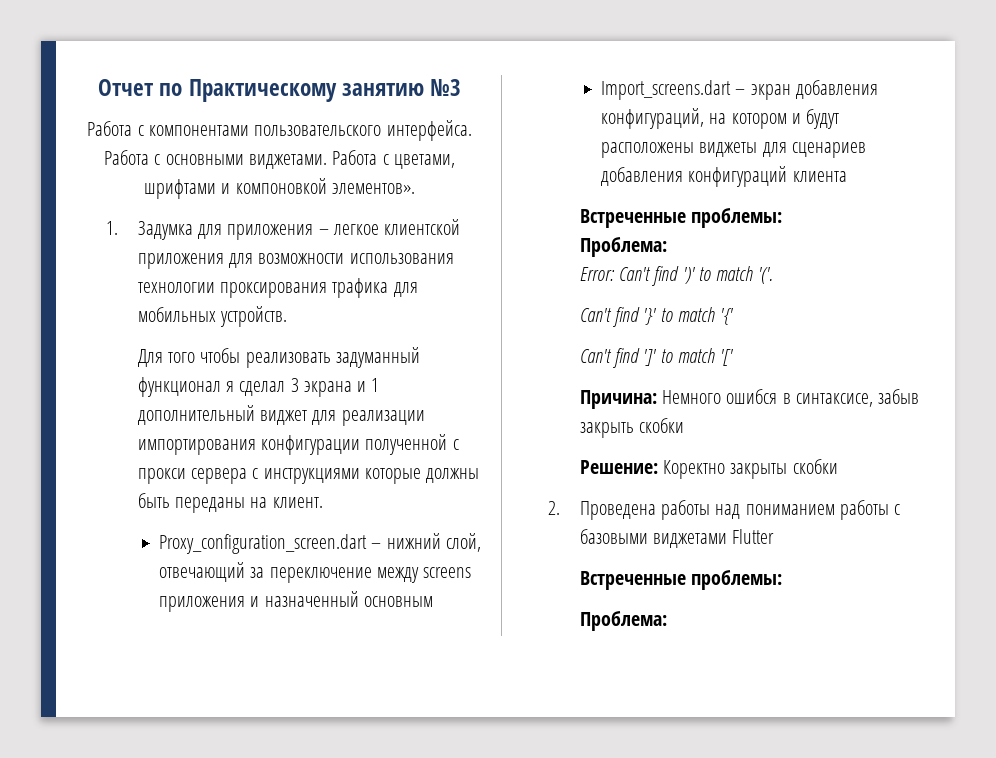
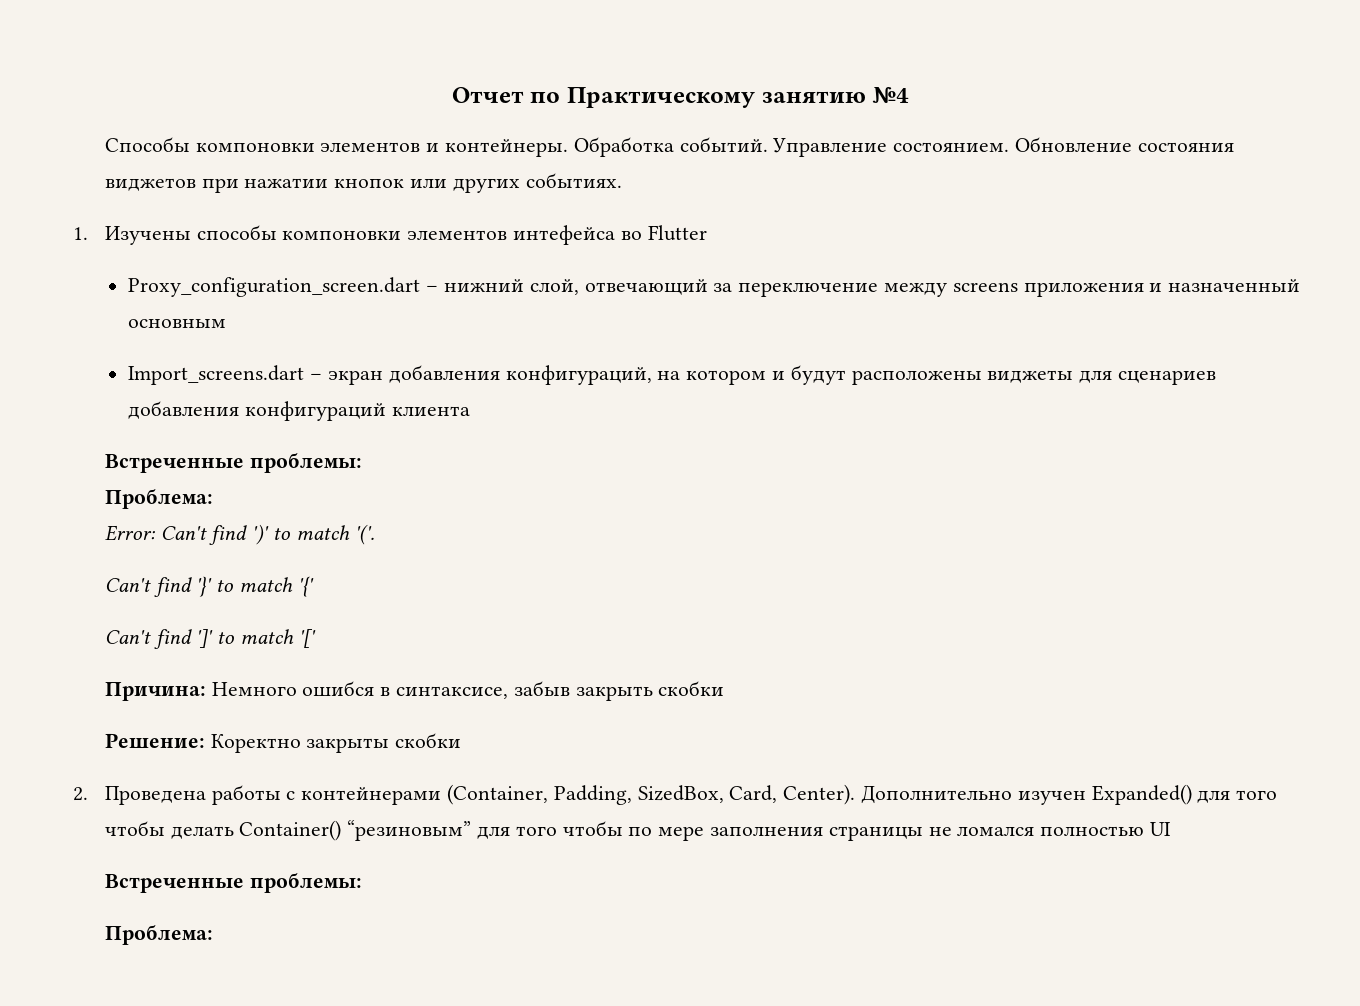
- Отчет по Практическому занятию №3
- Работа с компонентами пользовательского интерфейса. Работа с основными виджетами. Работа с цветами, шрифтами и компоновкой элементов».
- 1. Задумка для приложения – легкое клиентской приложения для возможности использования технологии проксирования трафика для мобильных устройств.
- Для того чтобы реализовать задуманный функционал я сделал 3 экрана и 1 дополнительный виджет для реализации импортирования конфигурации полученной с прокси сервера с инструкциями которые должны быть переданы на клиент.
+ Отчет по Практическому занятию №4
+ Способы компоновки элементов и контейнеры. Обработка событий. Управление состоянием. Обновление состояния виджетов при нажатии кнопок или других событиях.
+ 1. Изучены способы компоновки элементов интефейса во Flutter
- 2. Проведена работы над пониманием работы с базовыми виджетами Flutter
+ 2. Проведена работы c контейнерами (Container, Padding, SizedBox, Card, Center). Дополнительно изучен Expanded() для того чтобы делать Container() “резиновым” для того чтобы по мере заполнения страницы не ломался полностью UI

